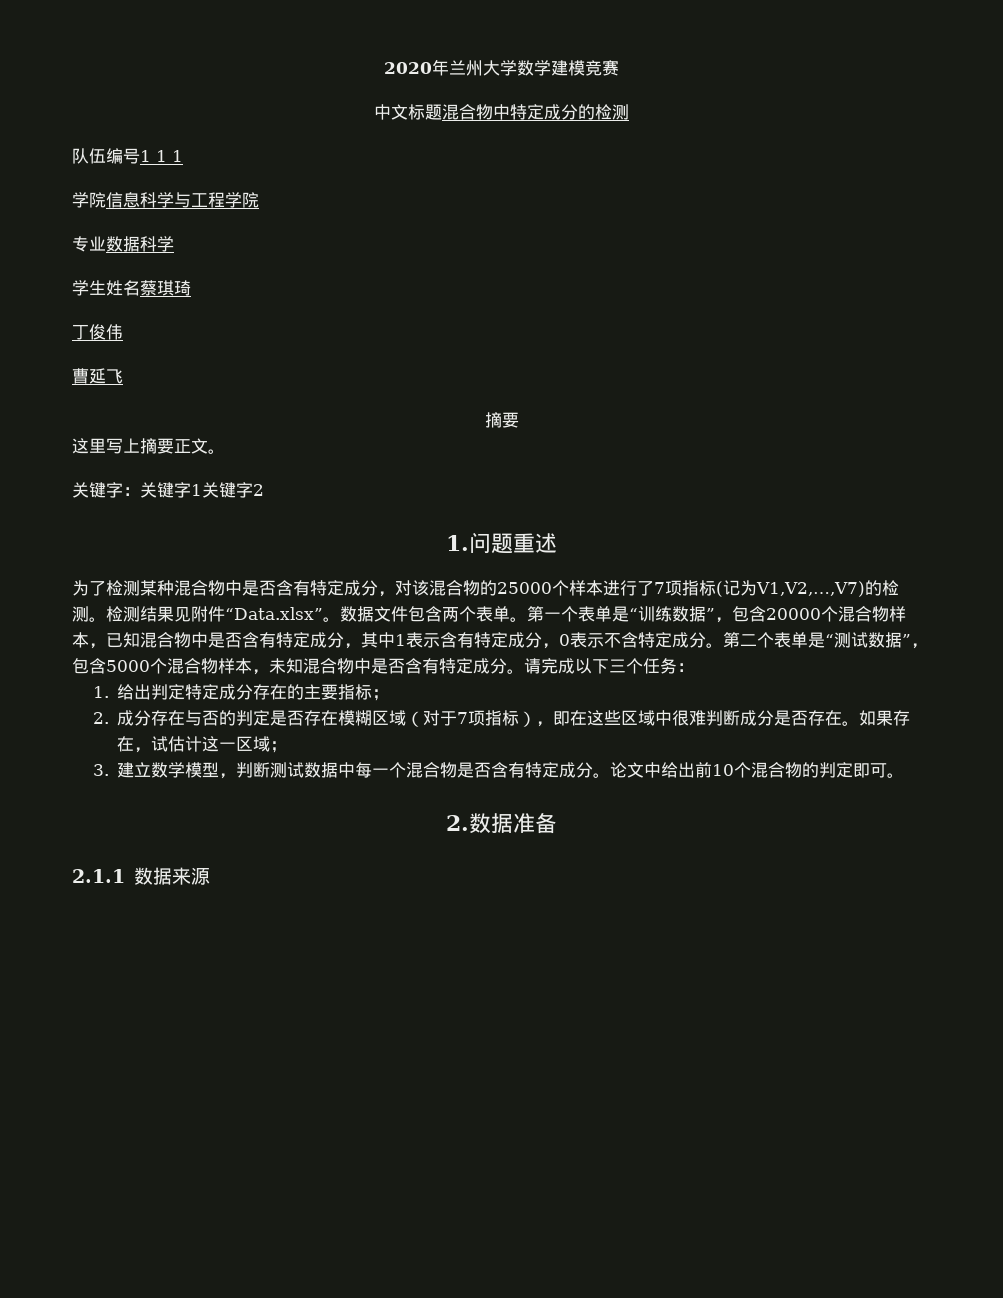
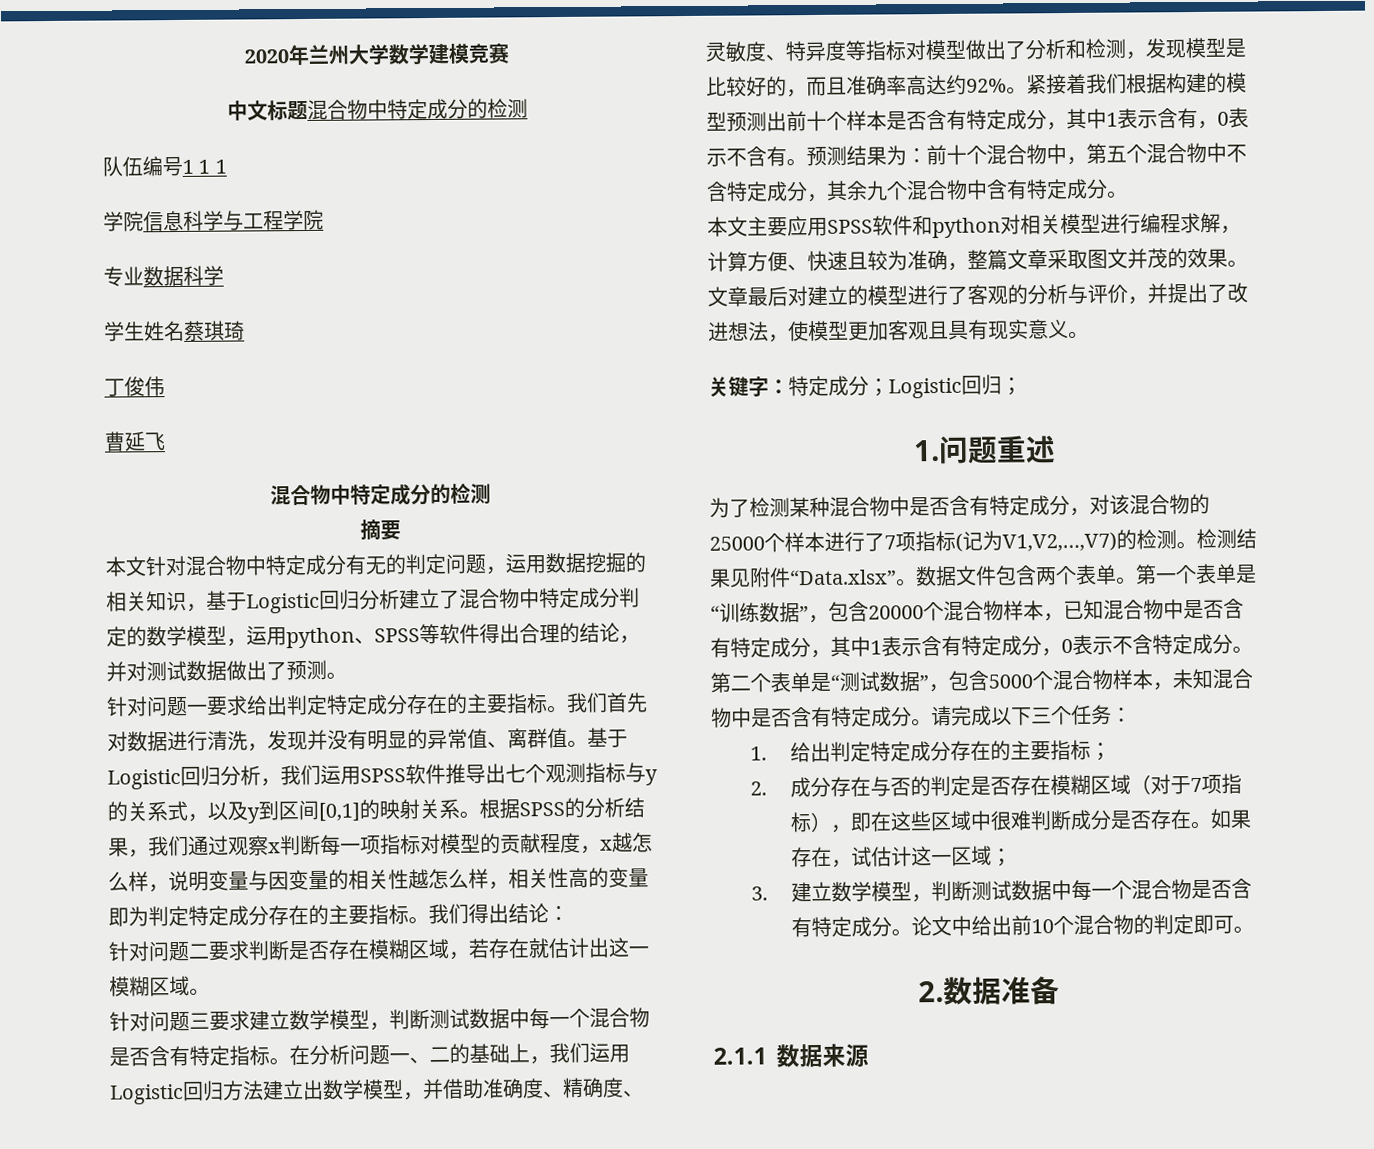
  曹延飞
+ 混合物中特定成分的检测
  摘要
- 这里写上摘要正文。
- 关键字：关键字1关键字2
+ 本文针对混合物中特定成分有无的判定问题，运用数据挖掘的相关知识，基于Logistic回归分析建立了混合物中特定成分判定的数学模型，运用python、SPSS等软件得出合理的结论，并对测试数据做出了预测。
+ 针对问题一要求给出判定特定成分存在的主要指标。我们首先对数据进行清洗，发现并没有明显的异常值、离群值。基于Logistic回归分析，我们运用SPSS软件推导出七个观测指标与y的关系式，以及y到区间[0,1]的映射关系。根据SPSS的分析结果，我们通过观察x判断每一项指标对模型的贡献程度，x越怎么样，说明变量与因变量的相关性越怎么样，相关性高的变量即为判定特定成分存在的主要指标。我们得出结论：
+ 针对问题二要求判断是否存在模糊区域，若存在就估计出这一模糊区域。
+ 针对问题三要求建立数学模型，判断测试数据中每一个混合物是否含有特定指标。在分析问题一、二的基础上，我们运用Logistic回归方法建立出数学模型，并借助准确度、精确度、灵敏度、特异度等指标对模型做出了分析和检测，发现模型是比较好的，而且准确率高达约92%。紧接着我们根据构建的模型预测出前十个样本是否含有特定成分，其中1表示含有，0表示不含有。预测结果为：前十个混合物中，第五个混合物中不含特定成分，其余九个混合物中含有特定成分。
+ 本文主要应用SPSS软件和python对相关模型进行编程求解，计算方便、快速且较为准确，整篇文章采取图文并茂的效果。文章最后对建立的模型进行了客观的分析与评价，并提出了改进想法，使模型更加客观且具有现实意义。
+ 关键字：特定成分；Logistic回归；

